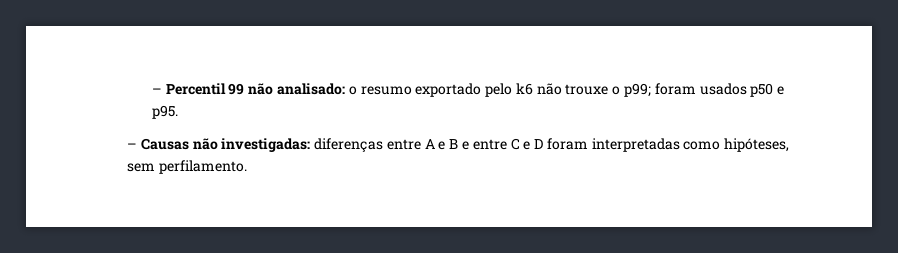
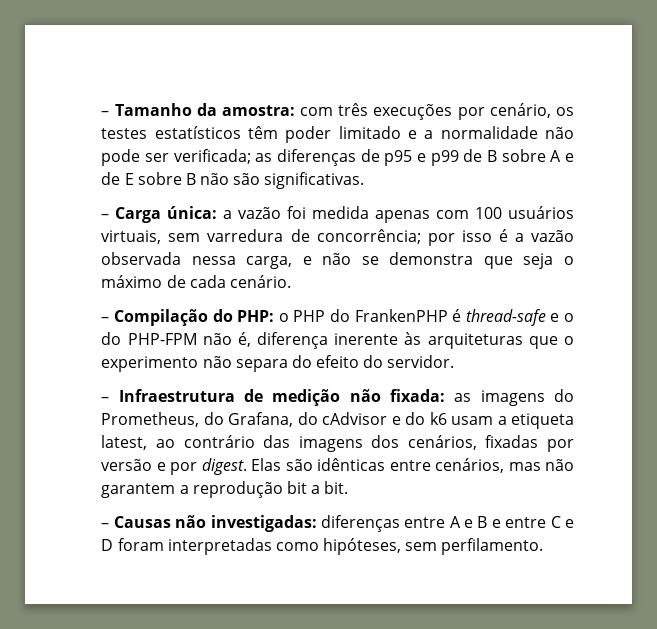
- – Percentil 99 não analisado: o resumo exportado pelo k6 não trouxe o p99; foram usados p50 e p95.
+ – Tamanho da amostra: com três execuções por cenário, os testes estatísticos têm poder limitado e a normalidade não pode ser verificada; as diferenças de p95 e p99 de B sobre A e de E sobre B não são significativas.
+ – Carga única: a vazão foi medida apenas com 100 usuários virtuais, sem varredura de concorrência; por isso é a vazão observada nessa carga, e não se demonstra que seja o máximo de cada cenário.
+ – Compilação do PHP: o PHP do FrankenPHP é thread-safe e o do PHP-FPM não é, diferença inerente às arquiteturas que o experimento não separa do efeito do servidor.
+ – Infraestrutura de medição não fixada: as imagens do Prometheus, do Grafana, do cAdvisor e do k6 usam a etiqueta latest, ao contrário das imagens dos cenários, fixadas por versão e por digest. Elas são idênticas entre cenários, mas não garantem a reprodução bit a bit.

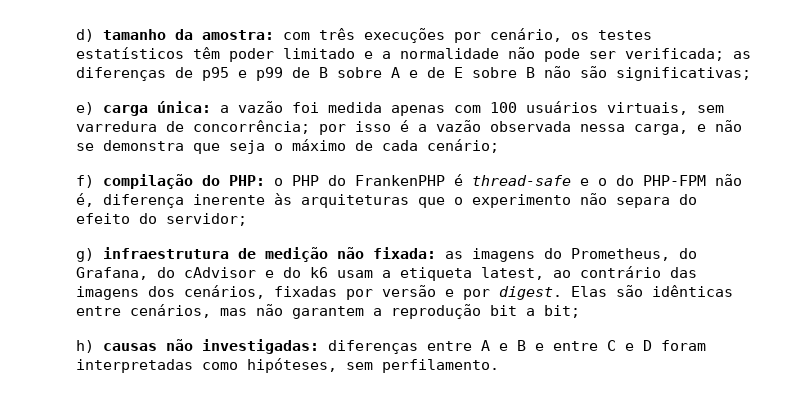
- – Tamanho da amostra:
+ d) tamanho da amostra:
- as diferenças de p95 e p99 de B sobre A e de E sobre B não são significativas.
- – Carga única:
+ as diferenças de p95 e p99 de B sobre A e de E sobre B não são significativas;
+ e) carga única:
- por isso é a vazão observada nessa carga, e não se demonstra que seja o máximo de cada cenário.
- – Compilação do PHP:
+ por isso é a vazão observada nessa carga, e não se demonstra que seja o máximo de cada cenário;
+ f) compilação do PHP:
- o PHP do FrankenPHP é thread-safe e o do PHP-FPM não é, diferença inerente às arquiteturas que o experimento não separa do efeito do servidor.
- – Infraestrutura de medição não fixada:
+ o PHP do FrankenPHP é thread-safe e o do PHP-FPM não é, diferença inerente às arquiteturas que o experimento não separa do efeito do servidor;
+ g) infraestrutura de medição não fixada:
- Elas são idênticas entre cenários, mas não garantem a reprodução bit a bit.
- – Causas não investigadas: diferenças entre A e B e entre C e D foram interpretadas como hipóteses, sem perfilamento.
+ Elas são idênticas entre cenários, mas não garantem a reprodução bit a bit;
+ h) causas não investigadas: diferenças entre A e B e entre C e D foram interpretadas como hipóteses, sem perfilamento.

